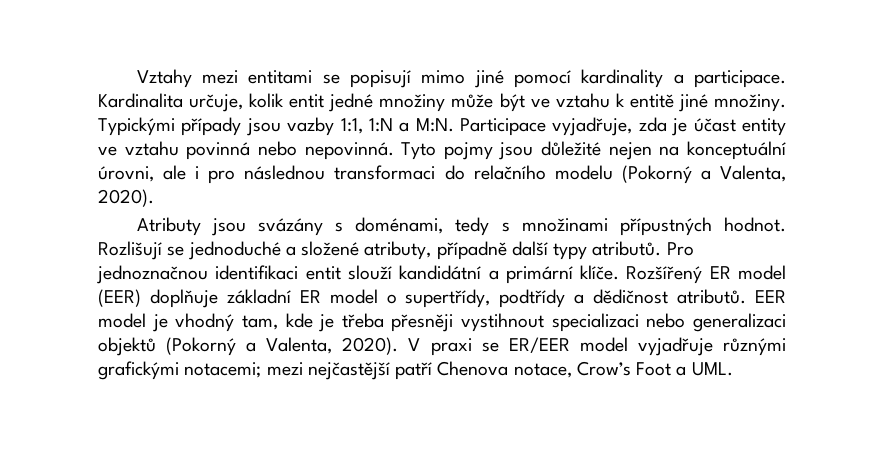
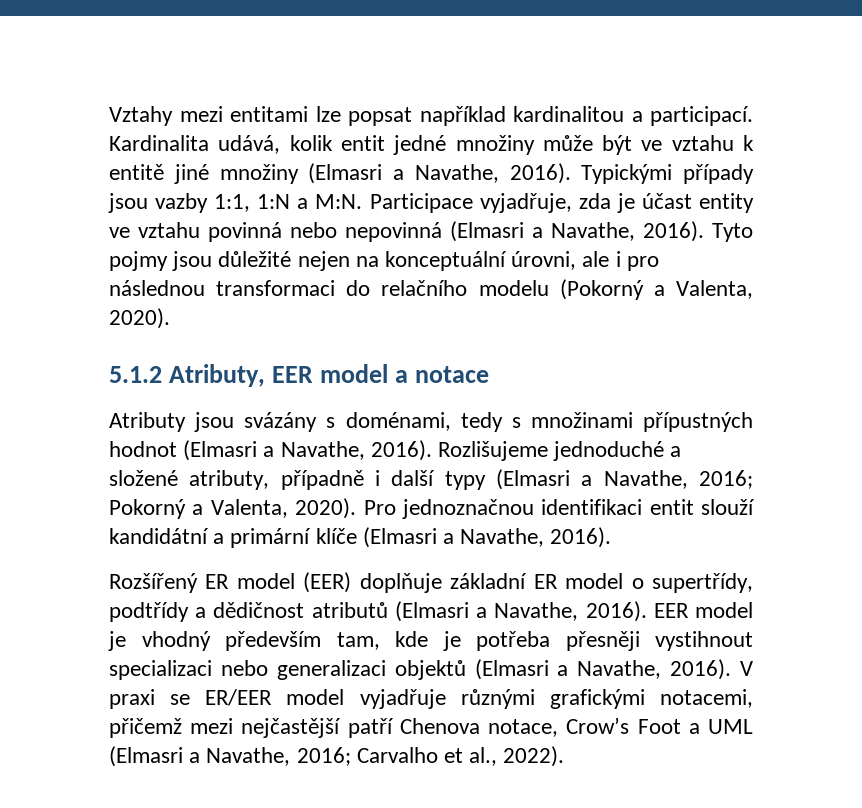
- Vztahy mezi entitami se popisují mimo jiné pomocí kardinality a participace. Kardinalita určuje, kolik entit jedné množiny může být ve vztahu k entitě jiné množiny.
+ Vztahy mezi entitami lze popsat například kardinalitou a participací. Kardinalita udává, kolik entit jedné množiny může být ve vztahu k entitě jiné množiny (Elmasri a Navathe, 2016).
- Typickými případy jsou vazby 1:1, 1:N a M:N. Participace vyjadřuje, zda je účast entity ve vztahu povinná nebo nepovinná.
+ Typickými případy jsou vazby 1:1, 1:N a M:N. Participace vyjadřuje, zda je účast entity ve vztahu povinná nebo nepovinná (Elmasri a Navathe, 2016).
+ 5.1.2 Atributy, EER model a notace
- Atributy jsou svázány s doménami, tedy s množinami přípustných hodnot. Rozlišují se jednoduché a složené atributy, případně další typy atributů.
+ Atributy jsou svázány s doménami, tedy s množinami přípustných hodnot (Elmasri a Navathe, 2016). Rozlišujeme jednoduché a složené atributy, případně i další typy (Elmasri a Navathe, 2016; Pokorný a Valenta, 2020).
- Pro jednoznačnou identifikaci entit slouží kandidátní a primární klíče. Rozšířený ER model (EER) doplňuje základní ER model o supertřídy, podtřídy a dědičnost atributů.
+ Pro jednoznačnou identifikaci entit slouží kandidátní a primární klíče (Elmasri a Navathe, 2016).
+ Rozšířený ER model (EER) doplňuje základní ER model o supertřídy, podtřídy a dědičnost atributů (Elmasri a Navathe, 2016).
- EER model je vhodný tam, kde je třeba přesněji vystihnout specializaci nebo generalizaci objektů (Pokorný a Valenta, 2020).
+ EER model je vhodný především tam, kde je potřeba přesněji vystihnout specializaci nebo generalizaci objektů (Elmasri a Navathe, 2016).
- V praxi se ER/EER model vyjadřuje různými grafickými notacemi; mezi nejčastější patří Chenova notace, Crow’s Foot a UML.
+ V praxi se ER/EER model vyjadřuje různými grafickými notacemi, přičemž mezi nejčastější patří Chenova notace, Crow’s Foot a UML (Elmasri a Navathe, 2016; Carvalho et al., 2022).

